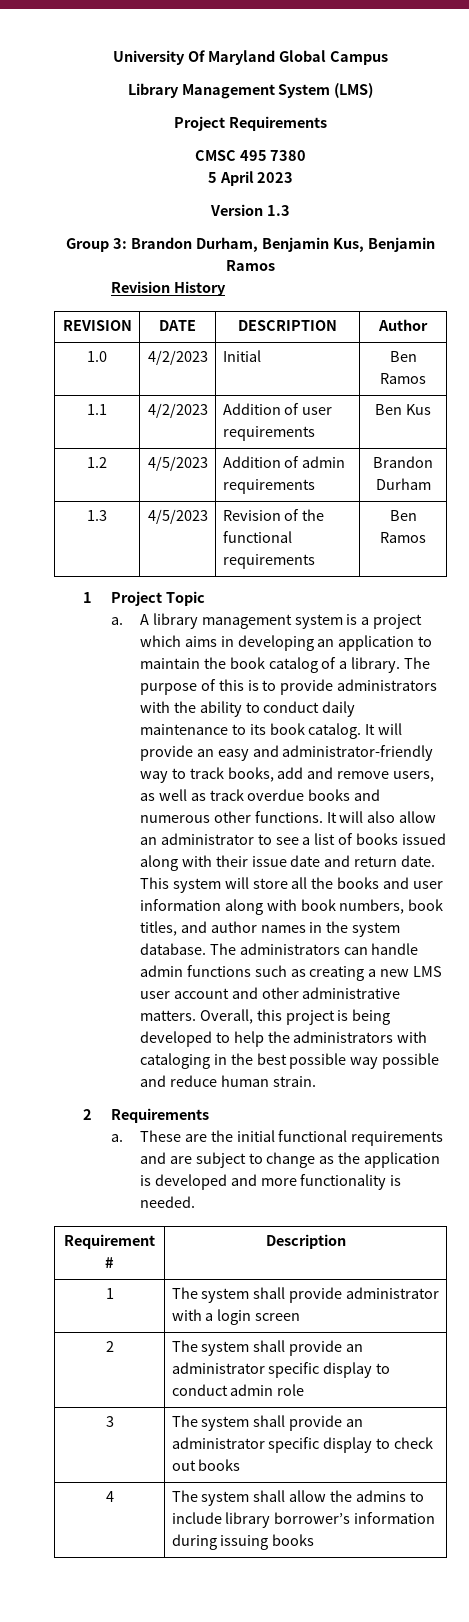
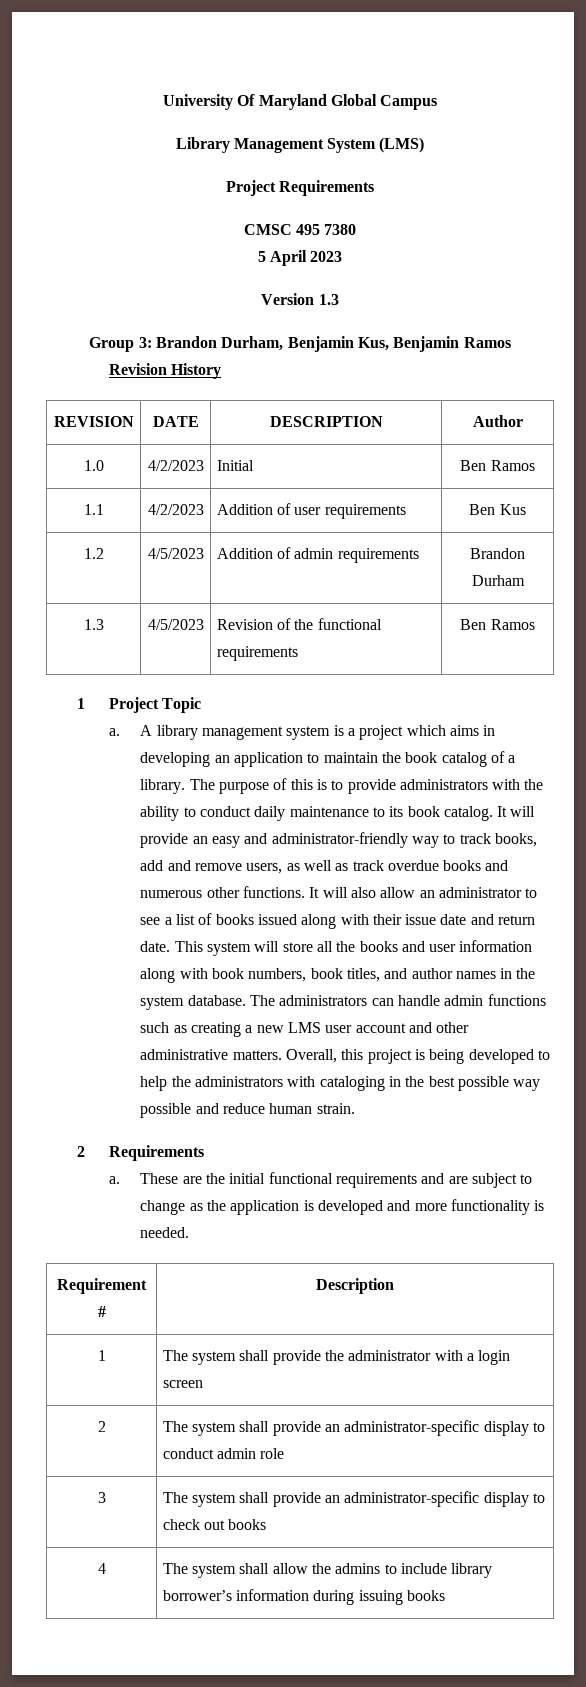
- 1 | The system shall provide administrator with a login screen
+ 1 | The system shall provide the administrator with a login screen
- 2 | The system shall provide an administrator specific display to conduct admin role
+ 2 | The system shall provide an administrator-specific display to conduct admin role
- 3 | The system shall provide an administrator specific display to check out books
+ 3 | The system shall provide an administrator-specific display to check out books

